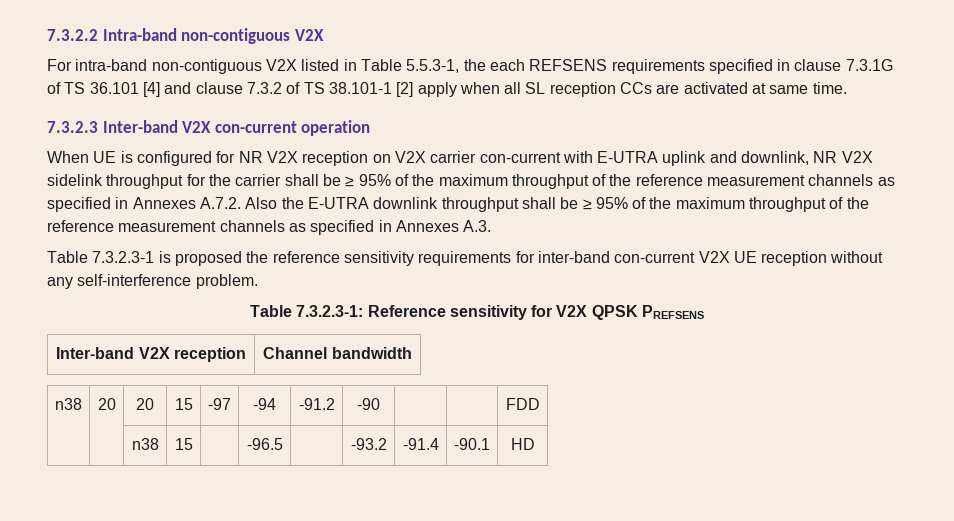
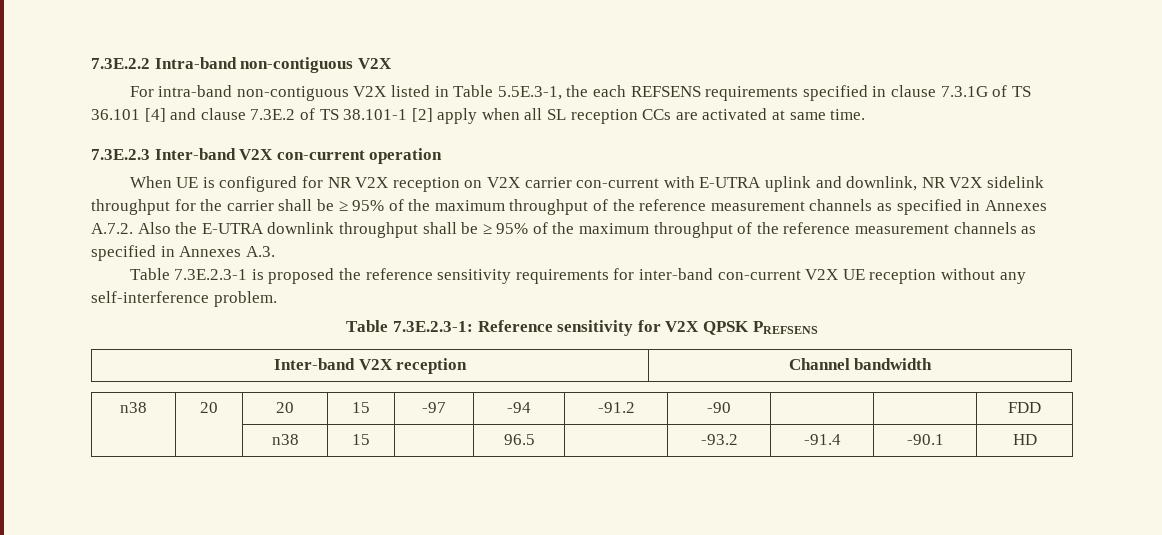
- 7.3.2.2 Intra-band non-contiguous V2X
+ 7.3E.2.2 Intra-band non-contiguous V2X
- For intra-band non-contiguous V2X listed in Table 5.5.3-1, the each REFSENS requirements specified in clause 7.3.1G of TS 36.101 [4] and clause 7.3.2 of TS 38.101-1 [2] apply when all SL reception CCs are activated at same time.
+ For intra-band non-contiguous V2X listed in Table 5.5E.3-1, the each REFSENS requirements specified in clause 7.3.1G of TS 36.101 [4] and clause 7.3E.2 of TS 38.101-1 [2] apply when all SL reception CCs are activated at same time.
- 7.3.2.3 Inter-band V2X con-current operation
+ 7.3E.2.3 Inter-band V2X con-current operation
- Table 7.3.2.3-1 is proposed the reference sensitivity requirements for inter-band con-current V2X UE reception without any self-interference problem.
+ Table 7.3E.2.3-1 is proposed the reference sensitivity requirements for inter-band con-current V2X UE reception without any self-interference problem.
- Table 7.3.2.3-1: Reference sensitivity for V2X QPSK PREFSENS
+ Table 7.3E.2.3-1: Reference sensitivity for V2X QPSK PREFSENS
- | | n38 | 15 | | -96.5 | | -93.2 | -91.4 | -90.1 | HD
+ | | n38 | 15 | | 96.5 | | -93.2 | -91.4 | -90.1 | HD

